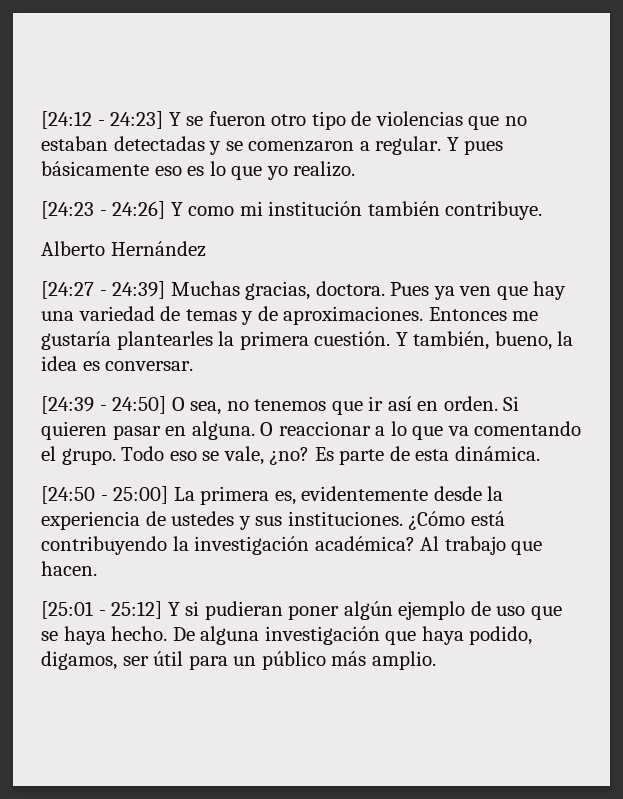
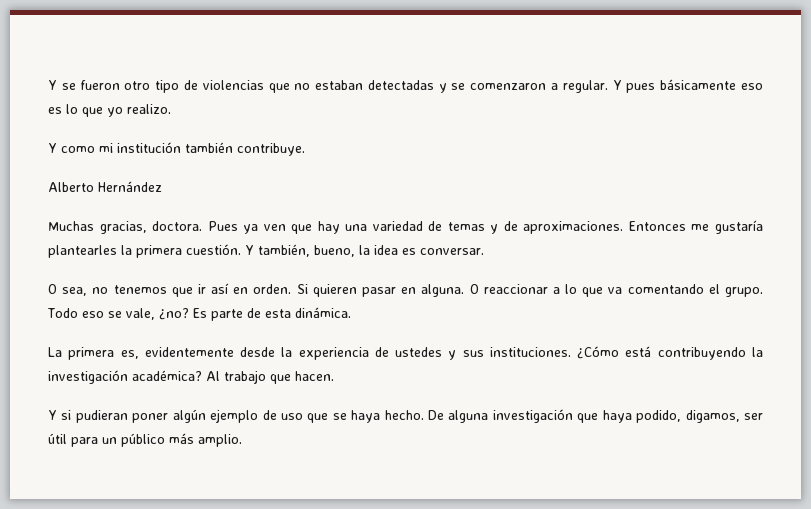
- [24:12 - 24:23] Y se fueron otro tipo de violencias que no estaban detectadas y se comenzaron a regular.
+ Y se fueron otro tipo de violencias que no estaban detectadas y se comenzaron a regular.
- [24:23 - 24:26] Y como mi institución también contribuye.
+ Y como mi institución también contribuye.
- [24:27 - 24:39] Muchas gracias, doctora.
+ Muchas gracias, doctora.
- [24:39 - 24:50] O sea, no tenemos que ir así en orden.
+ O sea, no tenemos que ir así en orden.
- [24:50 - 25:00] La primera es, evidentemente desde la experiencia de ustedes y sus instituciones.
+ La primera es, evidentemente desde la experiencia de ustedes y sus instituciones.
- [25:01 - 25:12] Y si pudieran poner algún ejemplo de uso que se haya hecho.
+ Y si pudieran poner algún ejemplo de uso que se haya hecho.

